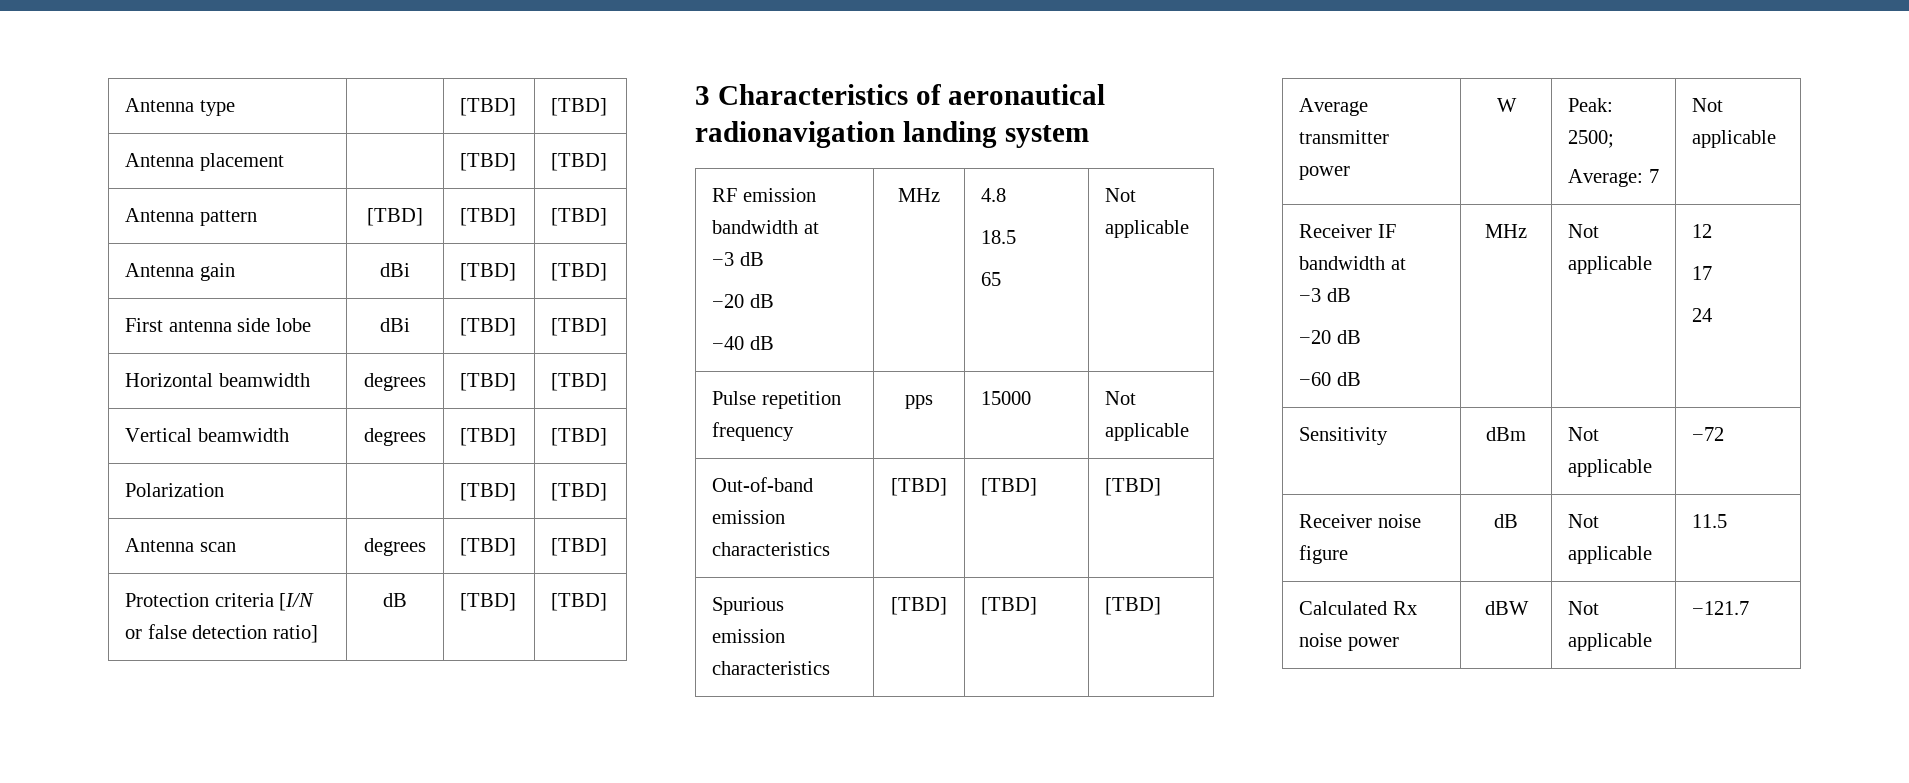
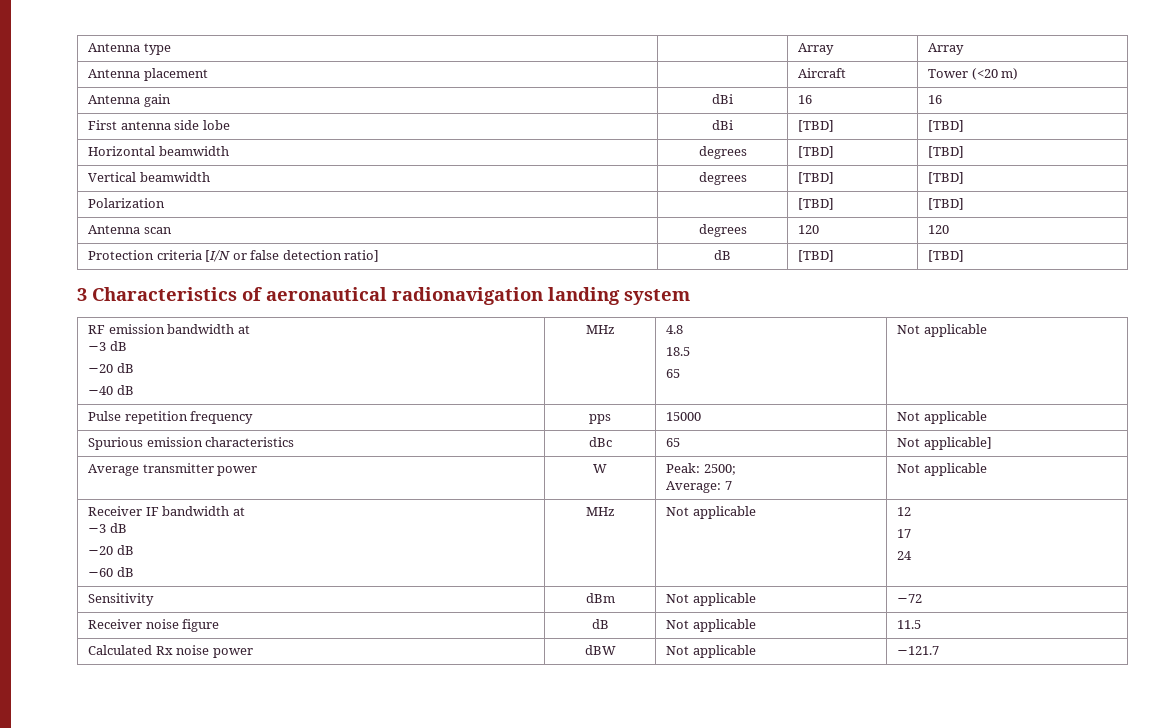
- Antenna type | | [TBD] | [TBD]
+ Antenna type | | Array | Array
- Antenna placement | | [TBD] | [TBD]
- Antenna pattern | [TBD] | [TBD] | [TBD]
+ Antenna placement | | Aircraft | Tower (<20 m)
- Antenna gain | dBi | [TBD] | [TBD]
+ Antenna gain | dBi | 16 | 16
- Antenna scan | degrees | [TBD] | [TBD]
+ Antenna scan | degrees | 120 | 120
- Out-of-band emission characteristics | [TBD] | [TBD] | [TBD]
- Spurious emission characteristics | [TBD] | [TBD] | [TBD]
+ Spurious emission characteristics | dBc | 65 | Not applicable]

